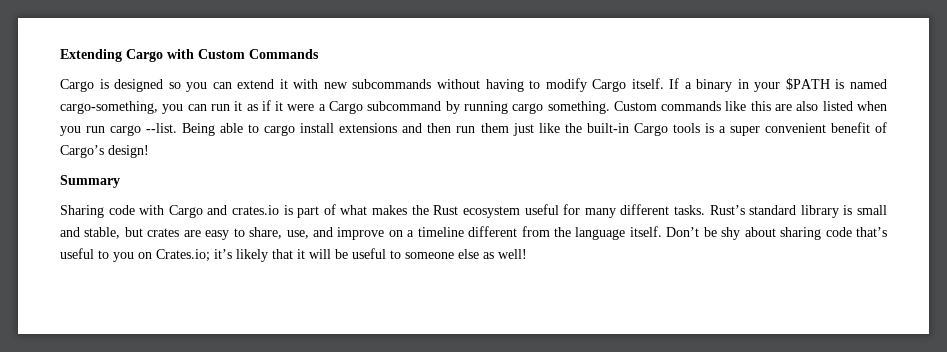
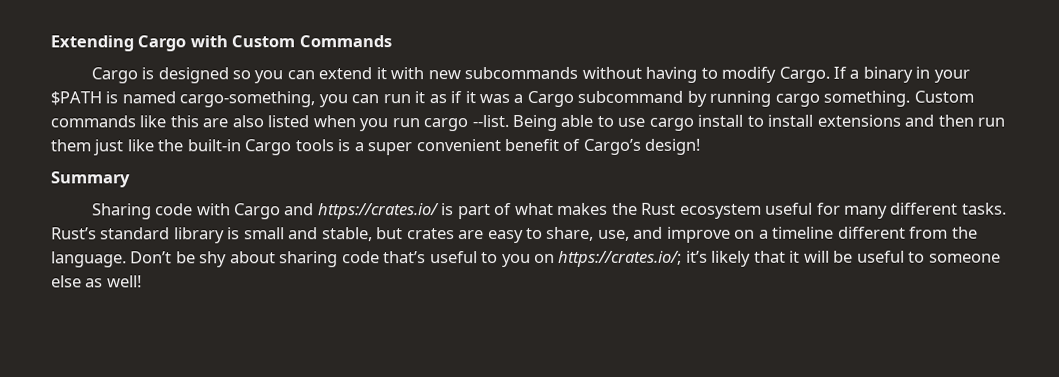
- Cargo is designed so you can extend it with new subcommands without having to modify Cargo itself.
+ Cargo is designed so you can extend it with new subcommands without having to modify Cargo.
- If a binary in your $PATH is named cargo-something, you can run it as if it were a Cargo subcommand by running cargo something.
+ If a binary in your $PATH is named cargo-something, you can run it as if it was a Cargo subcommand by running cargo something.
- Being able to cargo install extensions and then run them just like the built-in Cargo tools is a super convenient benefit of Cargo’s design!
+ Being able to use cargo install to install extensions and then run them just like the built-in Cargo tools is a super convenient benefit of Cargo’s design!
- Sharing code with Cargo and crates.io is part of what makes the Rust ecosystem useful for many different tasks.
+ Sharing code with Cargo and https://crates.io/ is part of what makes the Rust ecosystem useful for many different tasks.
- Rust’s standard library is small and stable, but crates are easy to share, use, and improve on a timeline different from the language itself.
+ Rust’s standard library is small and stable, but crates are easy to share, use, and improve on a timeline different from the language.
- Don’t be shy about sharing code that’s useful to you on Crates.io; it’s likely that it will be useful to someone else as well!
+ Don’t be shy about sharing code that’s useful to you on https://crates.io/; it’s likely that it will be useful to someone else as well!

